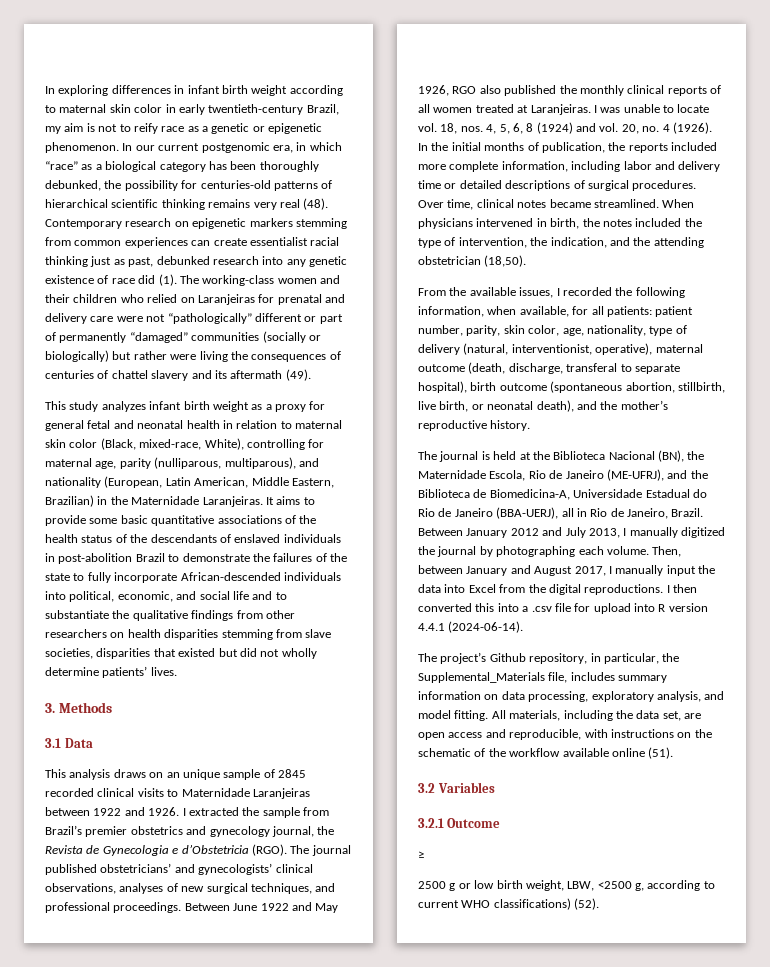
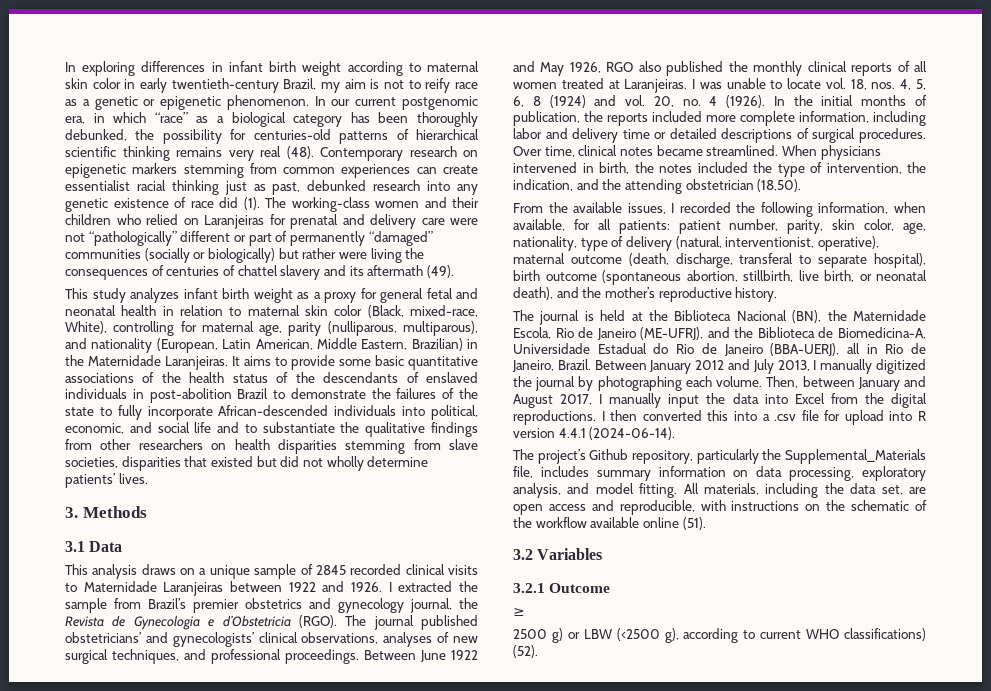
- This analysis draws on an unique sample of 2845 recorded clinical visits to Maternidade Laranjeiras between 1922 and 1926.
+ This analysis draws on a unique sample of 2845 recorded clinical visits to Maternidade Laranjeiras between 1922 and 1926.
- The project’s Github repository, in particular, the Supplemental_Materials file, includes summary information on data processing, exploratory analysis, and model fitting.
+ The project’s Github repository, particularly the Supplemental_Materials file, includes summary information on data processing, exploratory analysis, and model fitting.
- 2500 g or low birth weight, LBW, <2500 g, according to current WHO classifications) (52).
+ 2500 g) or LBW (<2500 g), according to current WHO classifications) (52).

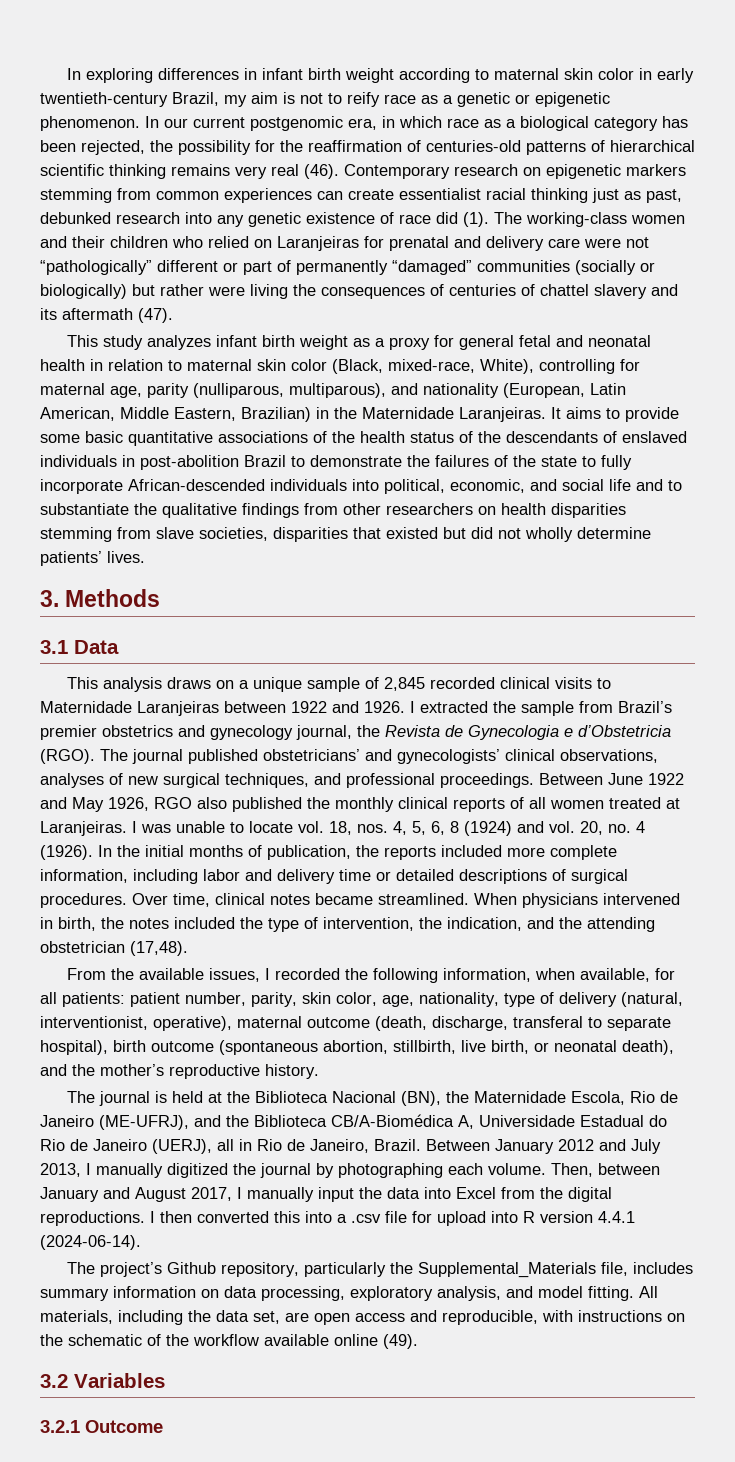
- In our current postgenomic era, in which “race” as a biological category has been thoroughly debunked, the possibility for centuries-old patterns of hierarchical scientific thinking remains very real (48).
+ In our current postgenomic era, in which race as a biological category has been rejected, the possibility for the reaffirmation of centuries-old patterns of hierarchical scientific thinking remains very real (46).
- The working-class women and their children who relied on Laranjeiras for prenatal and delivery care were not “pathologically” different or part of permanently “damaged” communities (socially or biologically) but rather were living the consequences of centuries of chattel slavery and its aftermath (49).
+ The working-class women and their children who relied on Laranjeiras for prenatal and delivery care were not “pathologically” different or part of permanently “damaged” communities (socially or biologically) but rather were living the consequences of centuries of chattel slavery and its aftermath (47).
- This analysis draws on a unique sample of 2845 recorded clinical visits to Maternidade Laranjeiras between 1922 and 1926.
+ This analysis draws on a unique sample of 2,845 recorded clinical visits to Maternidade Laranjeiras between 1922 and 1926.
- When physicians intervened in birth, the notes included the type of intervention, the indication, and the attending obstetrician (18,50).
+ When physicians intervened in birth, the notes included the type of intervention, the indication, and the attending obstetrician (17,48).
- The journal is held at the Biblioteca Nacional (BN), the Maternidade Escola, Rio de Janeiro (ME-UFRJ), and the Biblioteca de Biomedicina-A, Universidade Estadual do Rio de Janeiro (BBA-UERJ), all in Rio de Janeiro, Brazil.
+ The journal is held at the Biblioteca Nacional (BN), the Maternidade Escola, Rio de Janeiro (ME-UFRJ), and the Biblioteca CB/A-Biomédica A, Universidade Estadual do Rio de Janeiro (UERJ), all in Rio de Janeiro, Brazil.
- All materials, including the data set, are open access and reproducible, with instructions on the schematic of the workflow available online (51).
+ All materials, including the data set, are open access and reproducible, with instructions on the schematic of the workflow available online (49).
- ≥
- 2500 g) or LBW (<2500 g), according to current WHO classifications) (52).

